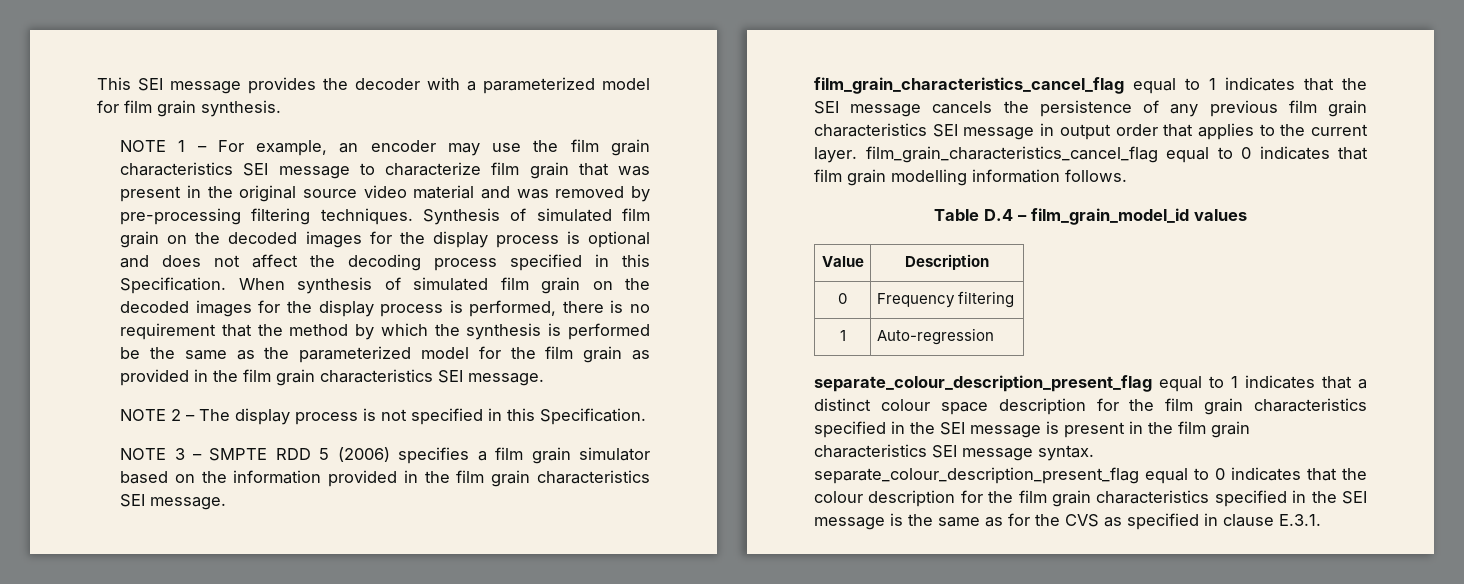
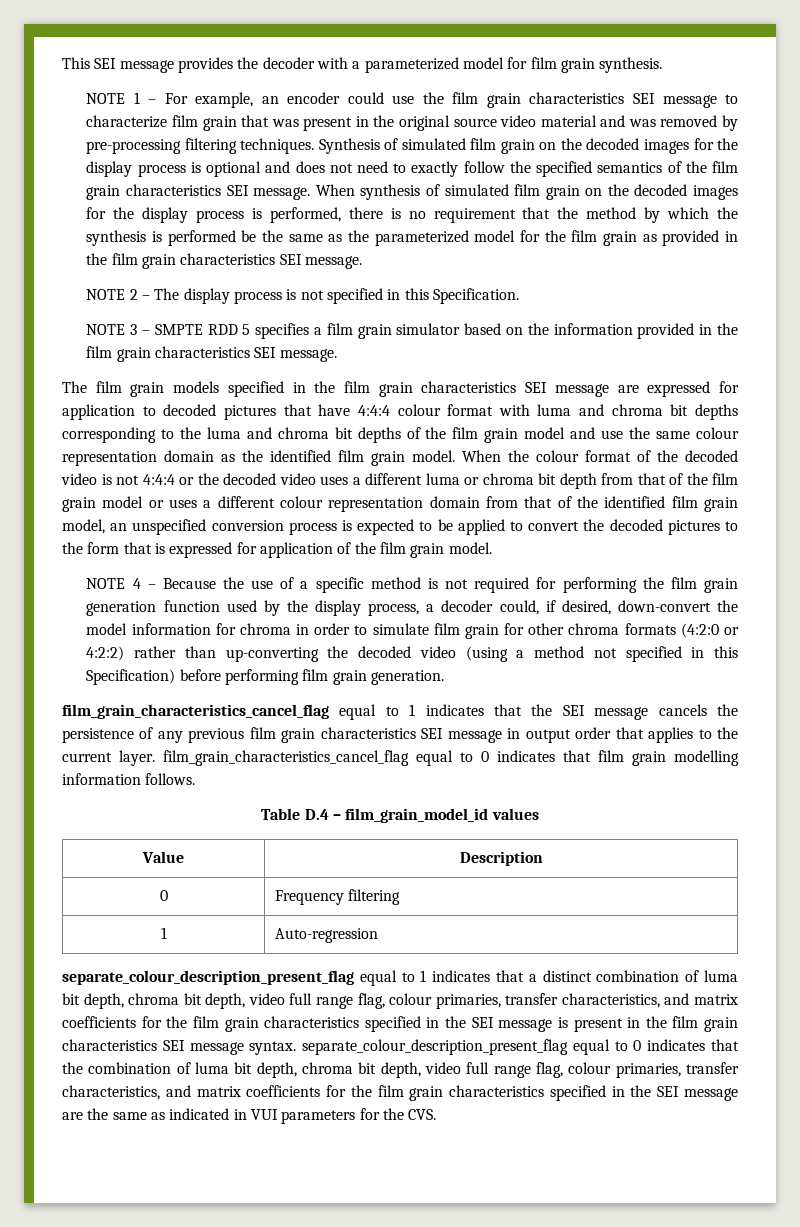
- NOTE 1 – For example, an encoder may use the film grain characteristics SEI message to characterize film grain that was present in the original source video material and was removed by pre-processing filtering techniques.
+ NOTE 1 – For example, an encoder could use the film grain characteristics SEI message to characterize film grain that was present in the original source video material and was removed by pre-processing filtering techniques.
- Synthesis of simulated film grain on the decoded images for the display process is optional and does not affect the decoding process specified in this Specification.
+ Synthesis of simulated film grain on the decoded images for the display process is optional and does not need to exactly follow the specified semantics of the film grain characteristics SEI message.
- NOTE 3 – SMPTE RDD 5 (2006) specifies a film grain simulator based on the information provided in the film grain characteristics SEI message.
+ NOTE 3 – SMPTE RDD 5 specifies a film grain simulator based on the information provided in the film grain characteristics SEI message.
+ The film grain models specified in the film grain characteristics SEI message are expressed for application to decoded pictures that have 4:4:4 colour format with luma and chroma bit depths corresponding to the luma and chroma bit depths of the film grain model and use the same colour representation domain as the identified film grain model. When the colour format of the decoded video is not 4:4:4 or the decoded video uses a different luma or chroma bit depth from that of the film grain model or uses a different colour representation domain from that of the identified film grain model, an unspecified conversion process is expected to be applied to convert the decoded pictures to the form that is expressed for application of the film grain model.
+ NOTE 4 – Because the use of a specific method is not required for performing the film grain generation function used by the display process, a decoder could, if desired, down-convert the model information for chroma in order to simulate film grain for other chroma formats (4:2:0 or 4:2:2) rather than up-converting the decoded video (using a method not specified in this Specification) before performing film grain generation.
- separate_colour_description_present_flag equal to 1 indicates that a distinct colour space description for the film grain characteristics specified in the SEI message is present in the film grain characteristics SEI message syntax. separate_colour_description_present_flag equal to 0 indicates that the colour description for the film grain characteristics specified in the SEI message is the same as for the CVS as specified in clause E.3.1.
+ separate_colour_description_present_flag equal to 1 indicates that a distinct combination of luma bit depth, chroma bit depth, video full range flag, colour primaries, transfer characteristics, and matrix coefficients for the film grain characteristics specified in the SEI message is present in the film grain characteristics SEI message syntax. separate_colour_description_present_flag equal to 0 indicates that the combination of luma bit depth, chroma bit depth, video full range flag, colour primaries, transfer characteristics, and matrix coefficients for the film grain characteristics specified in the SEI message are the same as indicated in VUI parameters for the CVS.

